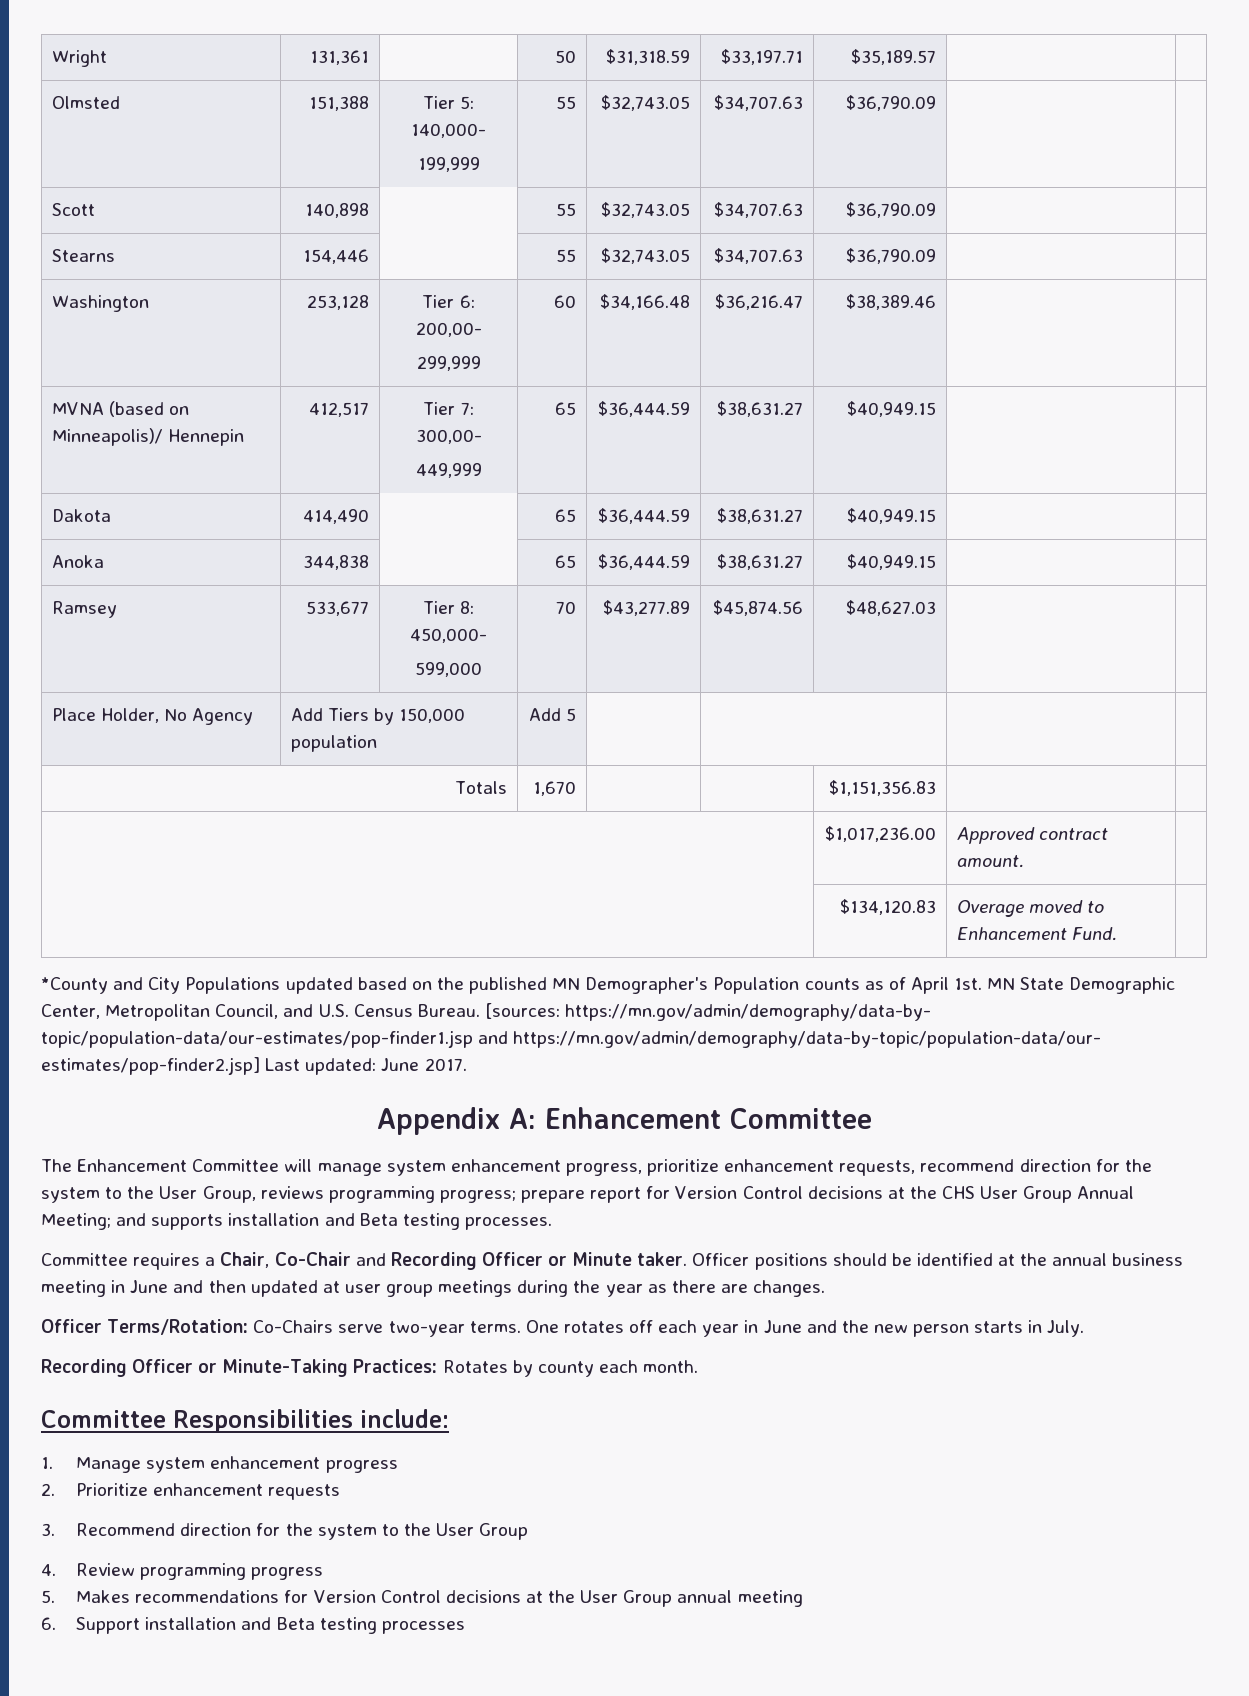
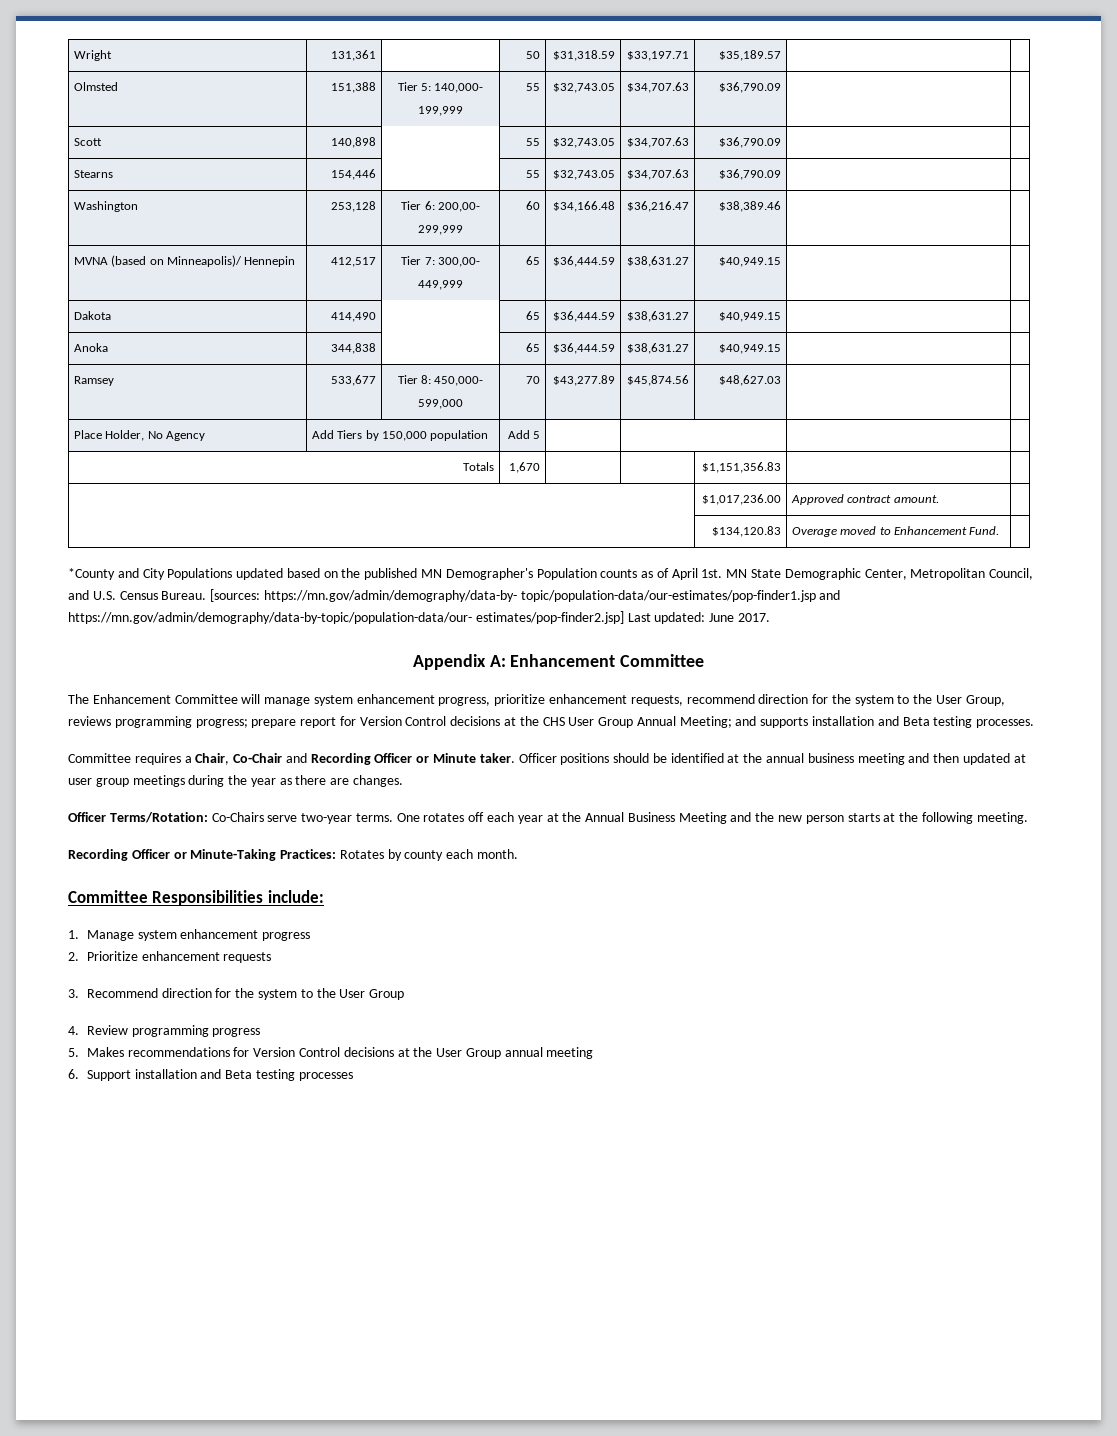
- Officer positions should be identified at the annual business meeting in June and then updated at user group meetings during the year as there are changes.
+ Officer positions should be identified at the annual business meeting and then updated at user group meetings during the year as there are changes.
- One rotates off each year in June and the new person starts in July.
+ One rotates off each year at the Annual Business Meeting and the new person starts at the following meeting.

